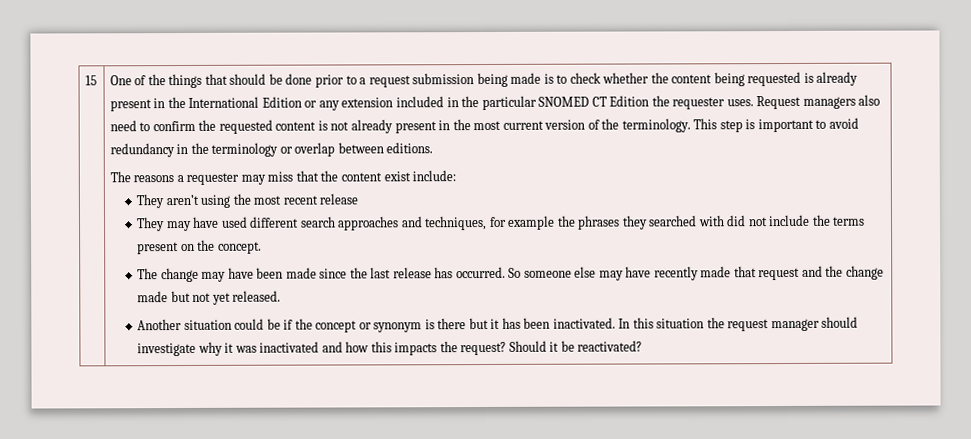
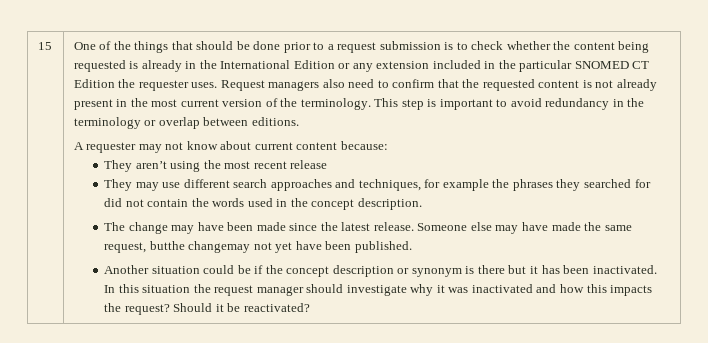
- One of the things that should be done prior to a request submission being made is to check whether the content being requested is already present in the International Edition or any extension included in the particular SNOMED CT Edition the requester uses.
+ One of the things that should be done prior to a request submission is to check whether the content being requested is already in the International Edition or any extension included in the particular SNOMED CT Edition the requester uses.
- Request managers also need to confirm the requested content is not already present in the most current version of the terminology.
+ Request managers also need to confirm that the requested content is not already present in the most current version of the terminology.
- The reasons a requester may miss that the content exist include:
+ A requester may not know about current content because:
- They may have used different search approaches and techniques, for example the phrases they searched with did not include the terms present on the concept.
+ They may use different search approaches and techniques, for example the phrases they searched for did not contain the words used in the concept description.
- The change may have been made since the last release has occurred. So someone else may have recently made that request and the change made but not yet released.
+ The change may have been made since the latest release. Someone else may have made the same request, butthe changemay not yet have been published.
- Another situation could be if the concept or synonym is there but it has been inactivated.
+ Another situation could be if the concept description or synonym is there but it has been inactivated.

